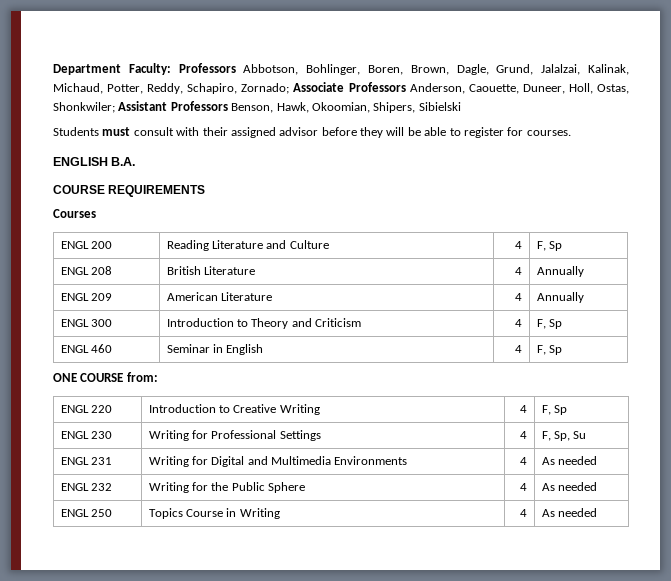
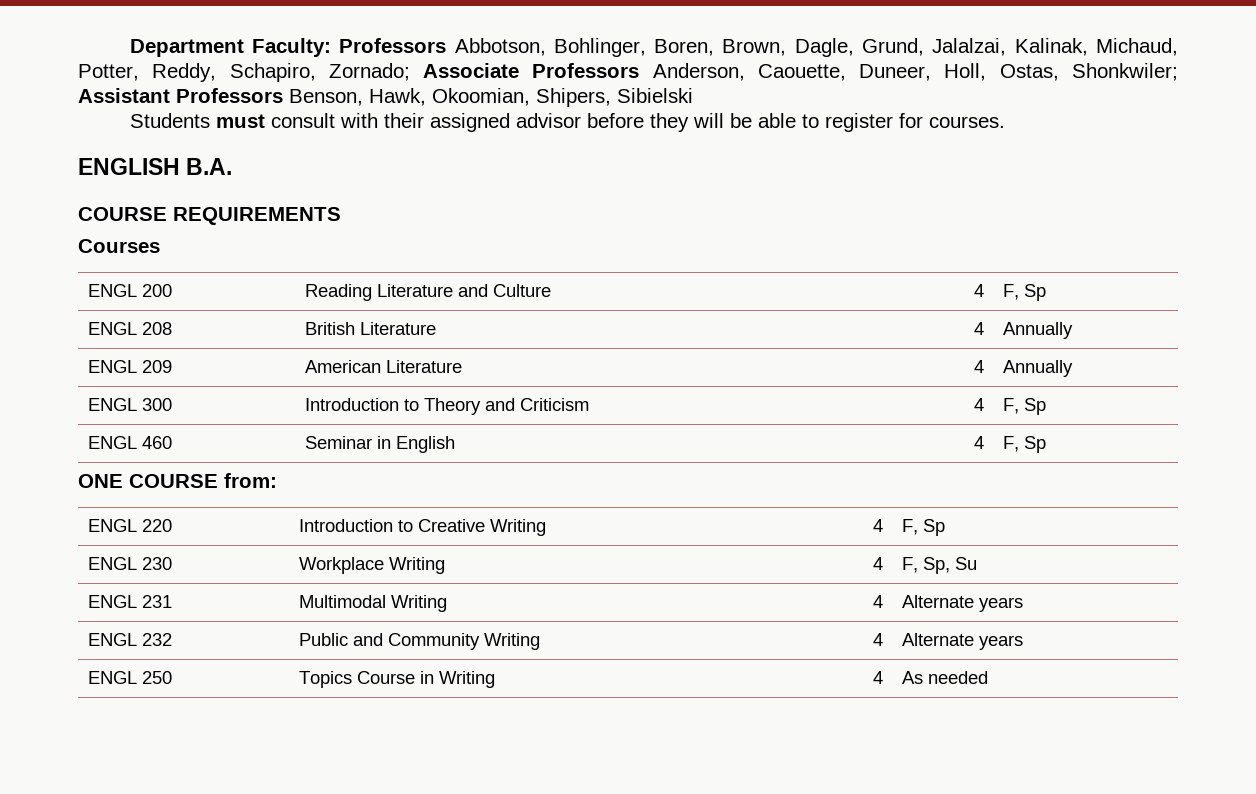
- ENGL 230 | Writing for Professional Settings | 4 | F, Sp, Su
+ ENGL 230 | Workplace Writing | 4 | F, Sp, Su
- ENGL 231 | Writing for Digital and Multimedia Environments | 4 | As needed
+ ENGL 231 | Multimodal Writing | 4 | Alternate years
- ENGL 232 | Writing for the Public Sphere | 4 | As needed
+ ENGL 232 | Public and Community Writing | 4 | Alternate years

